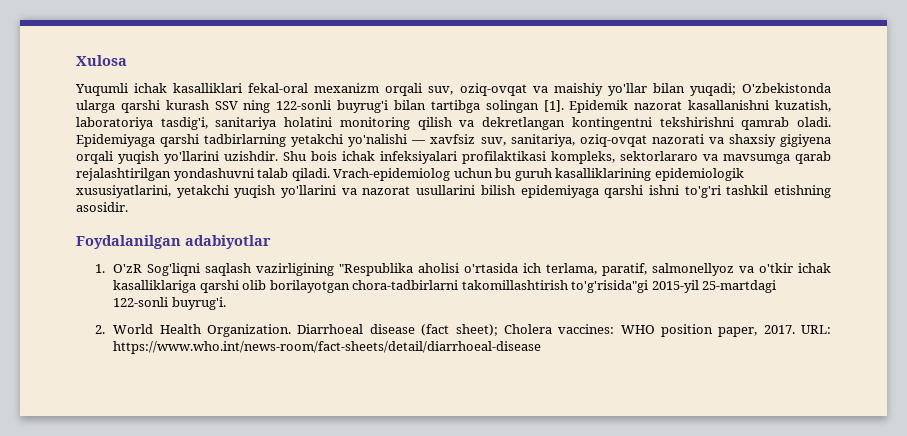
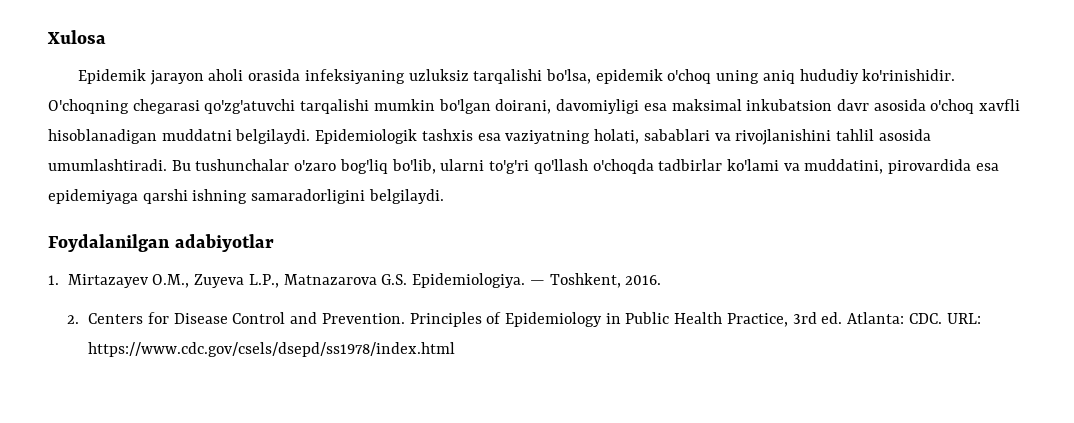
- Yuqumli ichak kasalliklari fekal-oral mexanizm orqali suv, oziq-ovqat va maishiy yo'llar bilan yuqadi; O'zbekistonda ularga qarshi kurash SSV ning 122-sonli buyrug'i bilan tartibga solingan [1]. Epidemik nazorat kasallanishni kuzatish, laboratoriya tasdig'i, sanitariya holatini monitoring qilish va dekretlangan kontingentni tekshirishni qamrab oladi. Epidemiyaga qarshi tadbirlarning yetakchi yo'nalishi — xavfsiz suv, sanitariya, oziq-ovqat nazorati va shaxsiy gigiyena orqali yuqish yo'llarini uzishdir. Shu bois ichak infeksiyalari profilaktikasi kompleks, sektorlararo va mavsumga qarab rejalashtirilgan yondashuvni talab qiladi. Vrach-epidemiolog uchun bu guruh kasalliklarining epidemiologik xususiyatlarini, yetakchi yuqish yo'llarini va nazorat usullarini bilish epidemiyaga qarshi ishni to'g'ri tashkil etishning asosidir.
+ Epidemik jarayon aholi orasida infeksiyaning uzluksiz tarqalishi bo'lsa, epidemik o'choq uning aniq hududiy ko'rinishidir. O'choqning chegarasi qo'zg'atuvchi tarqalishi mumkin bo'lgan doirani, davomiyligi esa maksimal inkubatsion davr asosida o'choq xavfli hisoblanadigan muddatni belgilaydi. Epidemiologik tashxis esa vaziyatning holati, sabablari va rivojlanishini tahlil asosida umumlashtiradi. Bu tushunchalar o'zaro bog'liq bo'lib, ularni to'g'ri qo'llash o'choqda tadbirlar ko'lami va muddatini, pirovardida esa epidemiyaga qarshi ishning samaradorligini belgilaydi.
  Foydalanilgan adabiyotlar
- 1. O'zR Sog'liqni saqlash vazirligining "Respublika aholisi o'rtasida ich terlama, paratif, salmonellyoz va o'tkir ichak kasalliklariga qarshi olib borilayotgan chora-tadbirlarni takomillashtirish to'g'risida"gi 2015-yil 25-martdagi 122-sonli buyrug'i.
- 2. World Health Organization. Diarrhoeal disease (fact sheet); Cholera vaccines: WHO position paper, 2017. URL: https://www.who.int/news-room/fact-sheets/detail/diarrhoeal-disease
+ 1. Mirtazayev O.M., Zuyeva L.P., Matnazarova G.S. Epidemiologiya. — Toshkent, 2016.
+ 2. Centers for Disease Control and Prevention. Principles of Epidemiology in Public Health Practice, 3rd ed. Atlanta: CDC. URL: https://www.cdc.gov/csels/dsepd/ss1978/index.html

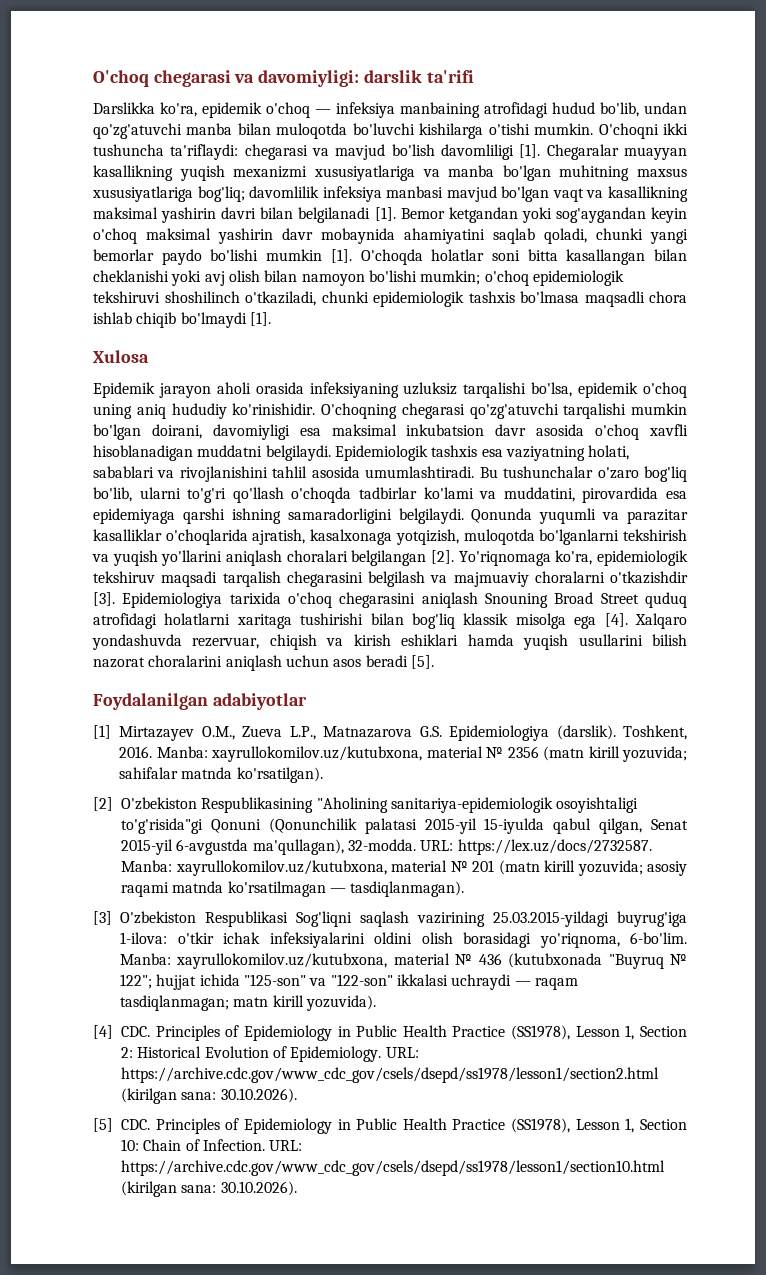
+ O'choq chegarasi va davomiyligi: darslik ta'rifi
+ Darslikka ko'ra, epidemik o'choq — infeksiya manbaining atrofidagi hudud bo'lib, undan qo'zg'atuvchi manba bilan muloqotda bo'luvchi kishilarga o'tishi mumkin. O'choqni ikki tushuncha ta'riflaydi: chegarasi va mavjud bo'lish davomliligi [1]. Chegaralar muayyan kasallikning yuqish mexanizmi xususiyatlariga va manba bo'lgan muhitning maxsus xususiyatlariga bog'liq; davomlilik infeksiya manbasi mavjud bo'lgan vaqt va kasallikning maksimal yashirin davri bilan belgilanadi [1]. Bemor ketgandan yoki sog'aygandan keyin o'choq maksimal yashirin davr mobaynida ahamiyatini saqlab qoladi, chunki yangi bemorlar paydo bo'lishi mumkin [1]. O'choqda holatlar soni bitta kasallangan bilan cheklanishi yoki avj olish bilan namoyon bo'lishi mumkin; o'choq epidemiologik tekshiruvi shoshilinch o'tkaziladi, chunki epidemiologik tashxis bo'lmasa maqsadli chora ishlab chiqib bo'lmaydi [1].
+ Qonunda yuqumli va parazitar kasalliklar o'choqlarida ajratish, kasalxonaga yotqizish, muloqotda bo'lganlarni tekshirish va yuqish yo'llarini aniqlash choralari belgilangan [2]. Yo'riqnomaga ko'ra, epidemiologik tekshiruv maqsadi tarqalish chegarasini belgilash va majmuaviy choralarni o'tkazishdir [3]. Epidemiologiya tarixida o'choq chegarasini aniqlash Snouning Broad Street quduq atrofidagi holatlarni xaritaga tushirishi bilan bog'liq klassik misolga ega [4]. Xalqaro yondashuvda rezervuar, chiqish va kirish eshiklari hamda yuqish usullarini bilish nazorat choralarini aniqlash uchun asos beradi [5].
- 1. Mirtazayev O.M., Zuyeva L.P., Matnazarova G.S. Epidemiologiya. — Toshkent, 2016.
- 2. Centers for Disease Control and Prevention. Principles of Epidemiology in Public Health Practice, 3rd ed. Atlanta: CDC. URL: https://www.cdc.gov/csels/dsepd/ss1978/index.html
+ [1] Mirtazayev O.M., Zueva L.P., Matnazarova G.S. Epidemiologiya (darslik). Toshkent, 2016. Manba: xayrullokomilov.uz/kutubxona, material № 2356 (matn kirill yozuvida; sahifalar matnda ko'rsatilgan).
+ [2] O'zbekiston Respublikasining "Aholining sanitariya-epidemiologik osoyishtaligi to'g'risida"gi Qonuni (Qonunchilik palatasi 2015-yil 15-iyulda qabul qilgan, Senat 2015-yil 6-avgustda ma'qullagan), 32-modda. URL: https://lex.uz/docs/2732587. Manba: xayrullokomilov.uz/kutubxona, material № 201 (matn kirill yozuvida; asosiy raqami matnda ko'rsatilmagan — tasdiqlanmagan).
+ [3] O'zbekiston Respublikasi Sog'liqni saqlash vazirining 25.03.2015-yildagi buyrug'iga 1-ilova: o'tkir ichak infeksiyalarini oldini olish borasidagi yo'riqnoma, 6-bo'lim. Manba: xayrullokomilov.uz/kutubxona, material № 436 (kutubxonada "Buyruq № 122"; hujjat ichida "125-son" va "122-son" ikkalasi uchraydi — raqam tasdiqlanmagan; matn kirill yozuvida).
+ [4] CDC. Principles of Epidemiology in Public Health Practice (SS1978), Lesson 1, Section 2: Historical Evolution of Epidemiology. URL: https://archive.cdc.gov/www_cdc_gov/csels/dsepd/ss1978/lesson1/section2.html (kirilgan sana: 30.10.2026).
+ [5] CDC. Principles of Epidemiology in Public Health Practice (SS1978), Lesson 1, Section 10: Chain of Infection. URL: https://archive.cdc.gov/www_cdc_gov/csels/dsepd/ss1978/lesson1/section10.html (kirilgan sana: 30.10.2026).

